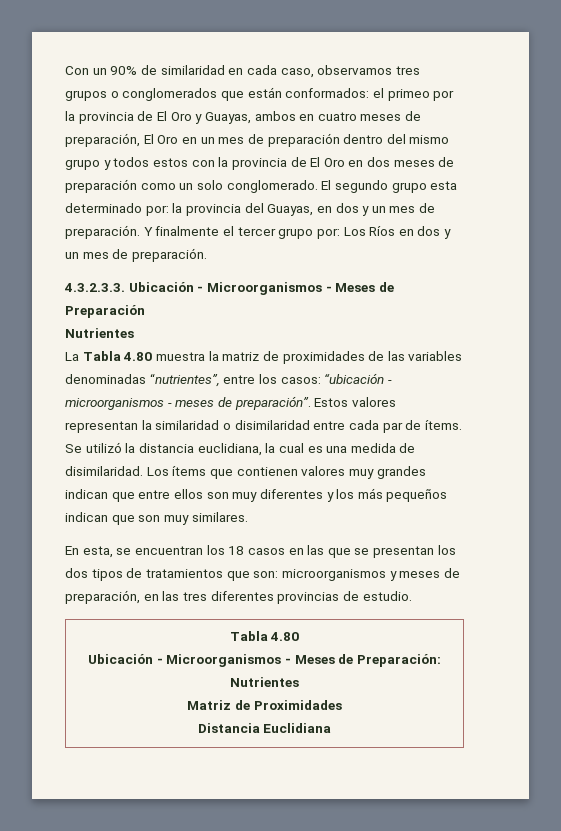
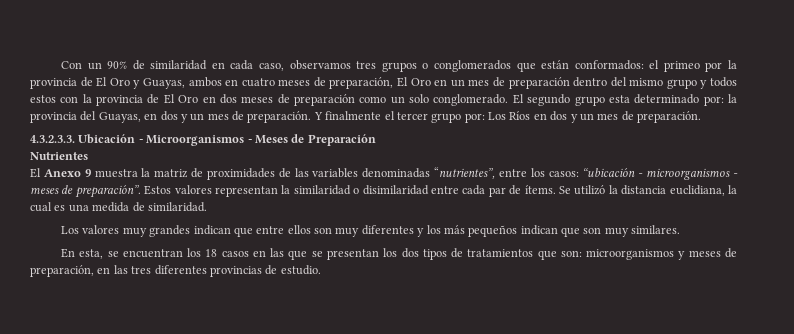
- La Tabla 4.80 muestra la matriz de proximidades de las variables denominadas “nutrientes”, entre los casos: “ubicación - microorganismos - meses de preparación”.
+ El Anexo 9 muestra la matriz de proximidades de las variables denominadas “nutrientes”, entre los casos: “ubicación - microorganismos - meses de preparación”.
- Se utilizó la distancia euclidiana, la cual es una medida de disimilaridad. Los ítems que contienen valores muy grandes indican que entre ellos son muy diferentes y los más pequeños indican que son muy similares.
+ Se utilizó la distancia euclidiana, la cual es una medida de similaridad.
+ Los valores muy grandes indican que entre ellos son muy diferentes y los más pequeños indican que son muy similares.
  En esta, se encuentran los 18 casos en las que se presentan los dos tipos de tratamientos que son: microorganismos y meses de preparación, en las tres diferentes provincias de estudio.
- Tabla 4.80
- Ubicación - Microorganismos - Meses de Preparación: Nutrientes
- Matriz de Proximidades
- Distancia Euclidiana

